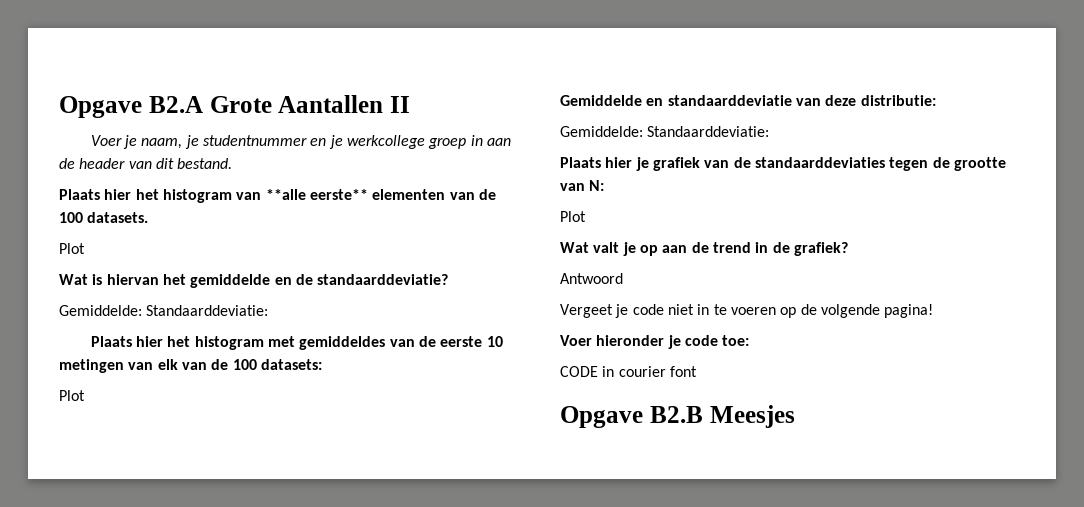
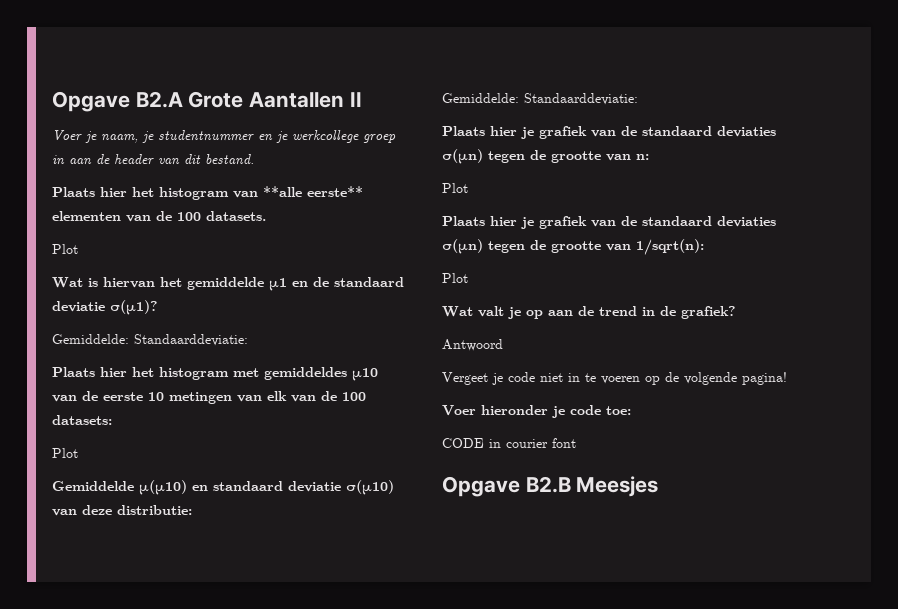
- Wat is hiervan het gemiddelde en de standaarddeviatie?
+ Wat is hiervan het gemiddelde μ1 en de standaard deviatie σ(μ1)?
- Plaats hier het histogram met gemiddeldes van de eerste 10 metingen van elk van de 100 datasets:
+ Plaats hier het histogram met gemiddeldes μ10 van de eerste 10 metingen van elk van de 100 datasets:
- Gemiddelde en standaarddeviatie van deze distributie:
+ Gemiddelde μ(μ10) en standaard deviatie σ(μ10) van deze distributie:
- Plaats hier je grafiek van de standaarddeviaties tegen de grootte van N:
+ Plaats hier je grafiek van de standaard deviaties σ(μn) tegen de grootte van n:
+ Plot
+ Plaats hier je grafiek van de standaard deviaties σ(μn) tegen de grootte van 1/sqrt(n):

